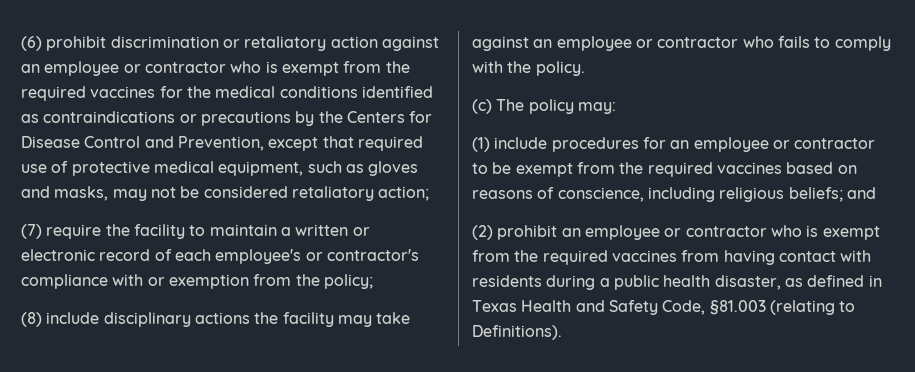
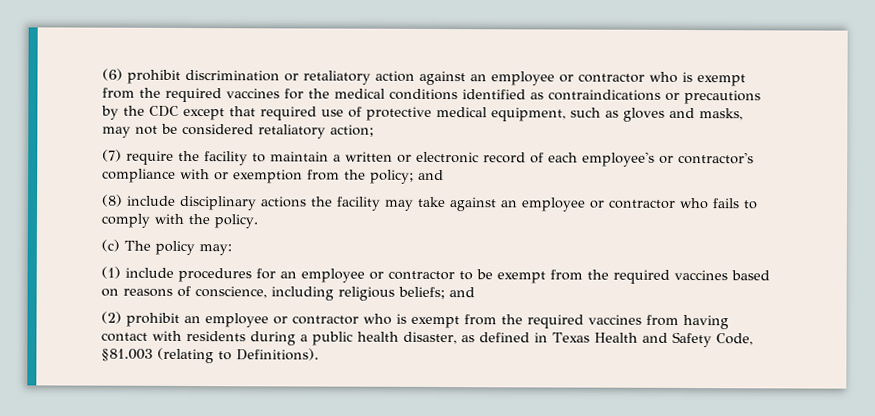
- (6) prohibit discrimination or retaliatory action against an employee or contractor who is exempt from the required vaccines for the medical conditions identified as contraindications or precautions by the Centers for Disease Control and Prevention, except that required use of protective medical equipment, such as gloves and masks, may not be considered retaliatory action;
+ (6) prohibit discrimination or retaliatory action against an employee or contractor who is exempt from the required vaccines for the medical conditions identified as contraindications or precautions by the CDC except that required use of protective medical equipment, such as gloves and masks, may not be considered retaliatory action;
- (7) require the facility to maintain a written or electronic record of each employee's or contractor's compliance with or exemption from the policy;
+ (7) require the facility to maintain a written or electronic record of each employee's or contractor's compliance with or exemption from the policy; and

